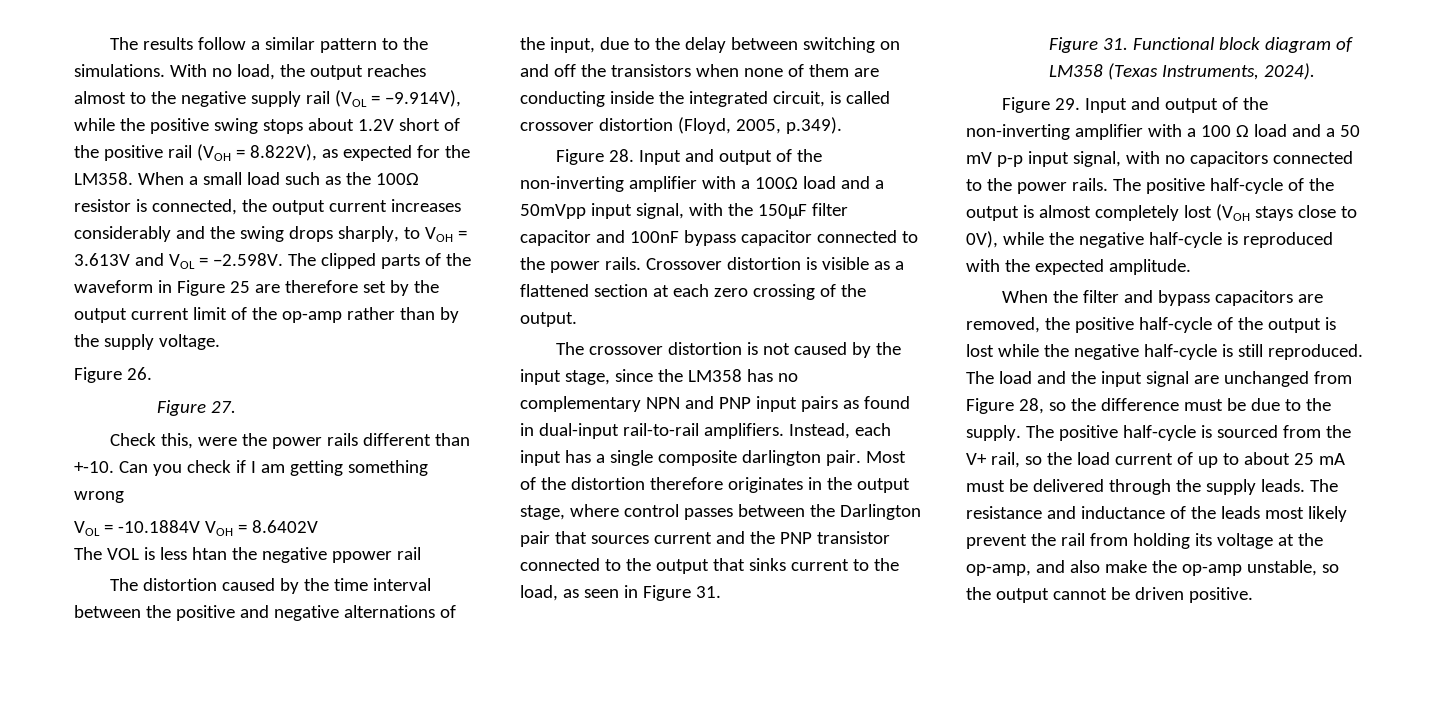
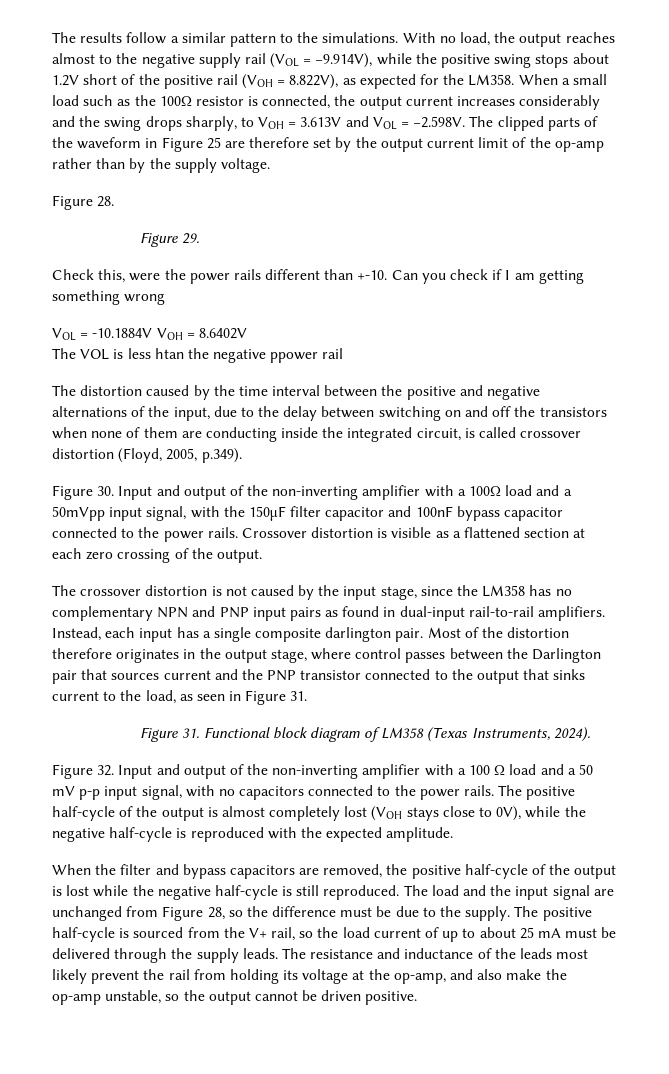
- Figure 26.
- Figure 27.
+ Figure 28.
+ Figure 29.
- Figure 28. Input and output of the non-inverting amplifier with a 100Ω load and a 50mVpp input signal, with the 150µF filter capacitor and 100nF bypass capacitor connected to the power rails.
+ Figure 30. Input and output of the non-inverting amplifier with a 100Ω load and a 50mVpp input signal, with the 150µF filter capacitor and 100nF bypass capacitor connected to the power rails.
- Figure 29. Input and output of the non-inverting amplifier with a 100 Ω load and a 50 mV p-p input signal, with no capacitors connected to the power rails.
+ Figure 32. Input and output of the non-inverting amplifier with a 100 Ω load and a 50 mV p-p input signal, with no capacitors connected to the power rails.

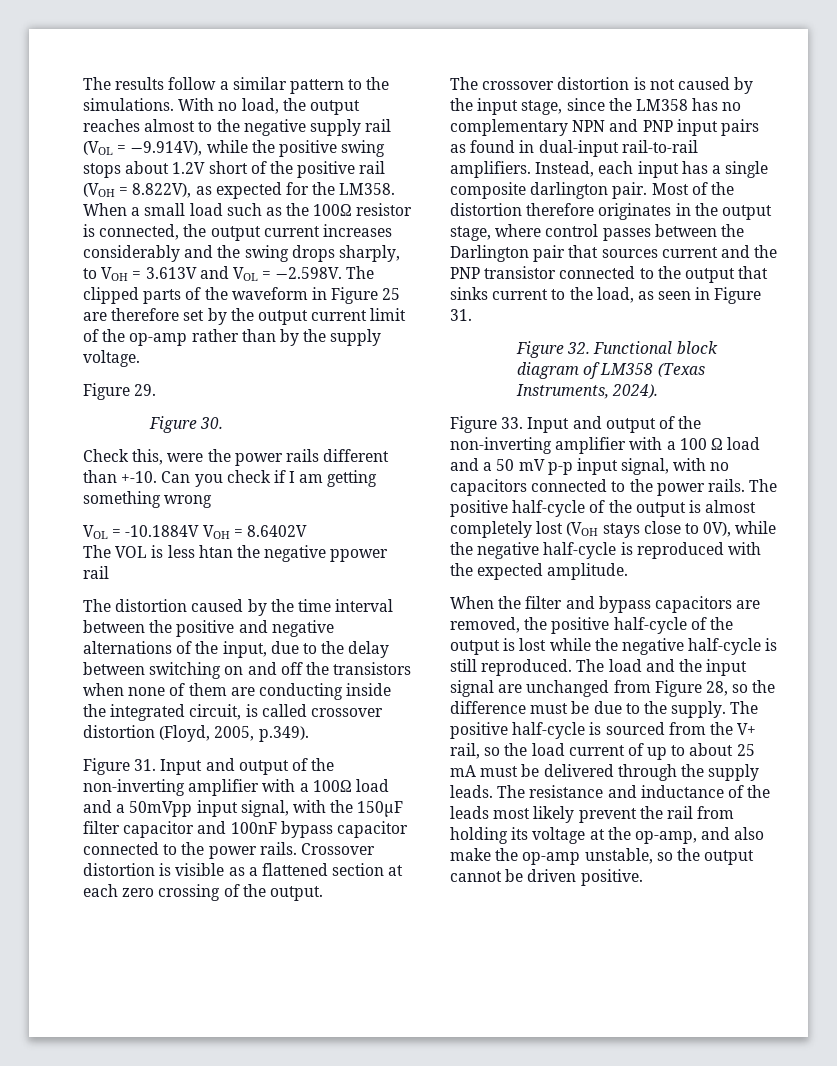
- Figure 28.
  Figure 29.
+ Figure 30.
- Figure 30. Input and output of the non-inverting amplifier with a 100Ω load and a 50mVpp input signal, with the 150µF filter capacitor and 100nF bypass capacitor connected to the power rails.
+ Figure 31. Input and output of the non-inverting amplifier with a 100Ω load and a 50mVpp input signal, with the 150µF filter capacitor and 100nF bypass capacitor connected to the power rails.
- Figure 31. Functional block diagram of LM358 (Texas Instruments, 2024).
+ Figure 32. Functional block diagram of LM358 (Texas Instruments, 2024).
- Figure 32. Input and output of the non-inverting amplifier with a 100 Ω load and a 50 mV p-p input signal, with no capacitors connected to the power rails.
+ Figure 33. Input and output of the non-inverting amplifier with a 100 Ω load and a 50 mV p-p input signal, with no capacitors connected to the power rails.

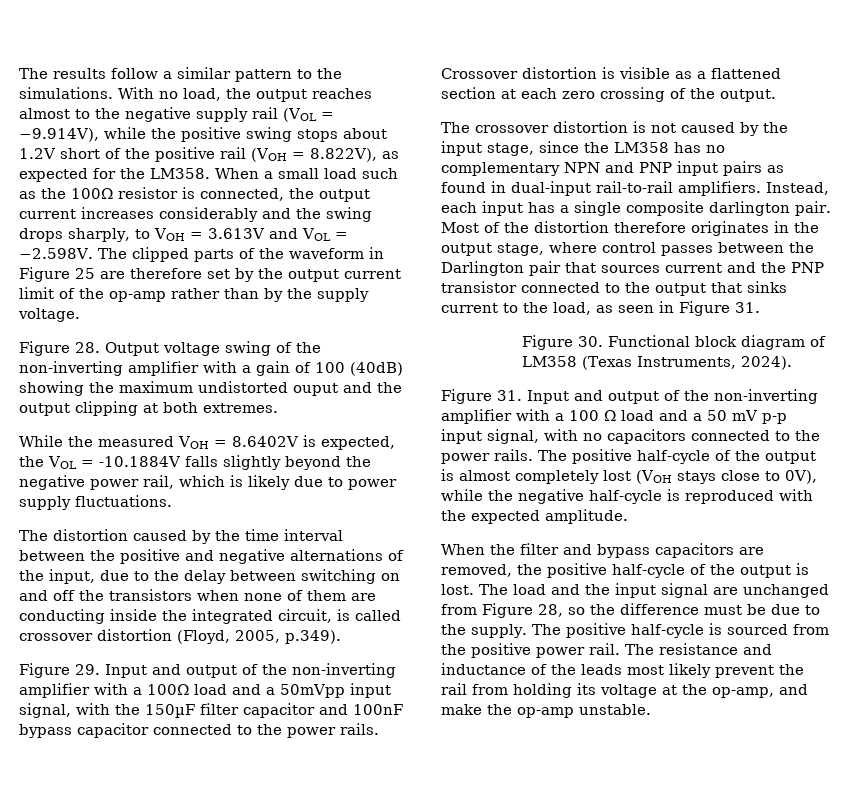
- Figure 29.
- Figure 30.
- Check this, were the power rails different than +-10. Can you check if I am getting something wrong
- VOL = -10.1884V VOH = 8.6402V
- The VOL is less htan the negative ppower rail
+ Figure 28. Output voltage swing of the non-inverting amplifier with a gain of 100 (40dB) showing the maximum undistorted ouput and the output clipping at both extremes.
+ While the measured VOH = 8.6402V is expected, the VOL = -10.1884V falls slightly beyond the negative power rail, which is likely due to power supply fluctuations.
- Figure 31. Input and output of the non-inverting amplifier with a 100Ω load and a 50mVpp input signal, with the 150µF filter capacitor and 100nF bypass capacitor connected to the power rails.
+ Figure 29. Input and output of the non-inverting amplifier with a 100Ω load and a 50mVpp input signal, with the 150µF filter capacitor and 100nF bypass capacitor connected to the power rails.
- Figure 32. Functional block diagram of LM358 (Texas Instruments, 2024).
+ Figure 30. Functional block diagram of LM358 (Texas Instruments, 2024).
- Figure 33. Input and output of the non-inverting amplifier with a 100 Ω load and a 50 mV p-p input signal, with no capacitors connected to the power rails.
+ Figure 31. Input and output of the non-inverting amplifier with a 100 Ω load and a 50 mV p-p input signal, with no capacitors connected to the power rails.
- When the filter and bypass capacitors are removed, the positive half-cycle of the output is lost while the negative half-cycle is still reproduced.
+ When the filter and bypass capacitors are removed, the positive half-cycle of the output is lost.
- The positive half-cycle is sourced from the V+ rail, so the load current of up to about 25 mA must be delivered through the supply leads.
+ The positive half-cycle is sourced from the positive power rail.
- The resistance and inductance of the leads most likely prevent the rail from holding its voltage at the op-amp, and also make the op-amp unstable, so the output cannot be driven positive.
+ The resistance and inductance of the leads most likely prevent the rail from holding its voltage at the op-amp, and make the op-amp unstable.

